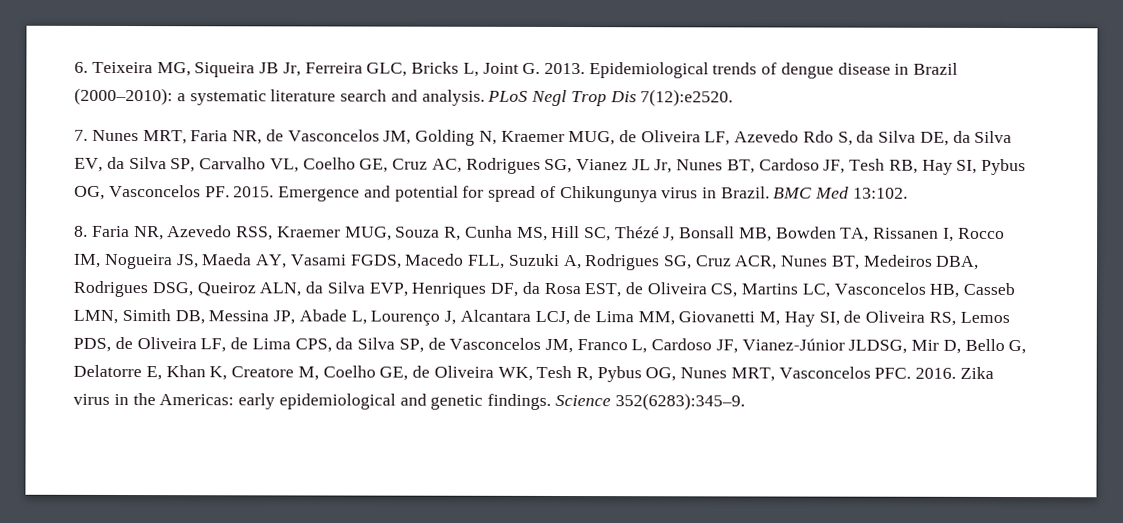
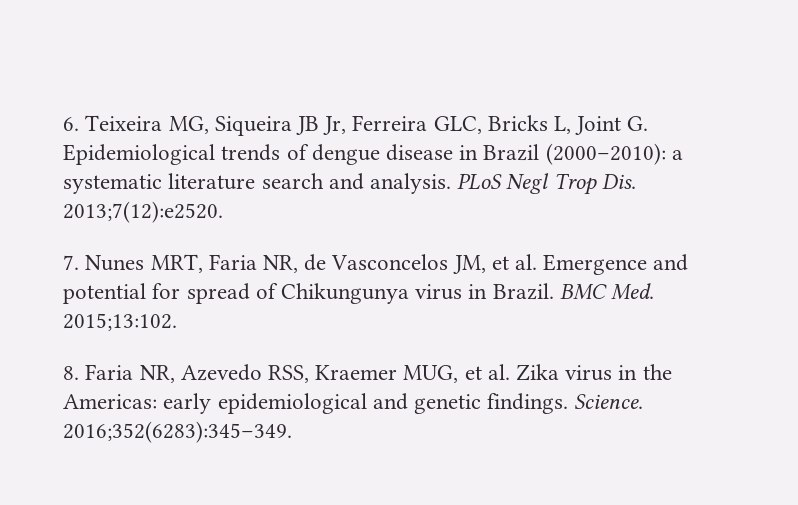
- 6. Teixeira MG, Siqueira JB Jr, Ferreira GLC, Bricks L, Joint G. 2013. Epidemiological trends of dengue disease in Brazil (2000–2010): a systematic literature search and analysis.
+ 6. Teixeira MG, Siqueira JB Jr, Ferreira GLC, Bricks L, Joint G. Epidemiological trends of dengue disease in Brazil (2000–2010): a systematic literature search and analysis.
- PLoS Negl Trop Dis 7(12):e2520.
+ PLoS Negl Trop Dis. 2013;7(12):e2520.
- 7. Nunes MRT, Faria NR, de Vasconcelos JM, Golding N, Kraemer MUG, de Oliveira LF, Azevedo Rdo S, da Silva DE, da Silva EV, da Silva SP, Carvalho VL, Coelho GE, Cruz AC, Rodrigues SG, Vianez JL Jr, Nunes BT, Cardoso JF, Tesh RB, Hay SI, Pybus OG, Vasconcelos PF. 2015. Emergence and potential for spread of Chikungunya virus in Brazil.
+ 7. Nunes MRT, Faria NR, de Vasconcelos JM, et al. Emergence and potential for spread of Chikungunya virus in Brazil.
- BMC Med 13:102.
+ BMC Med. 2015;13:102.
- 8. Faria NR, Azevedo RSS, Kraemer MUG, Souza R, Cunha MS, Hill SC, Thézé J, Bonsall MB, Bowden TA, Rissanen I, Rocco IM, Nogueira JS, Maeda AY, Vasami FGDS, Macedo FLL, Suzuki A, Rodrigues SG, Cruz ACR, Nunes BT, Medeiros DBA, Rodrigues DSG, Queiroz ALN, da Silva EVP, Henriques DF, da Rosa EST, de Oliveira CS, Martins LC, Vasconcelos HB, Casseb LMN, Simith DB, Messina JP, Abade L, Lourenço J, Alcantara LCJ, de Lima MM, Giovanetti M, Hay SI, de Oliveira RS, Lemos PDS, de Oliveira LF, de Lima CPS, da Silva SP, de Vasconcelos JM, Franco L, Cardoso JF, Vianez-Júnior JLDSG, Mir D, Bello G, Delatorre E, Khan K, Creatore M, Coelho GE, de Oliveira WK, Tesh R, Pybus OG, Nunes MRT, Vasconcelos PFC. 2016. Zika virus in the Americas: early epidemiological and genetic findings.
+ 8. Faria NR, Azevedo RSS, Kraemer MUG, et al. Zika virus in the Americas: early epidemiological and genetic findings.
- Science 352(6283):345–9.
+ Science. 2016;352(6283):345–349.

